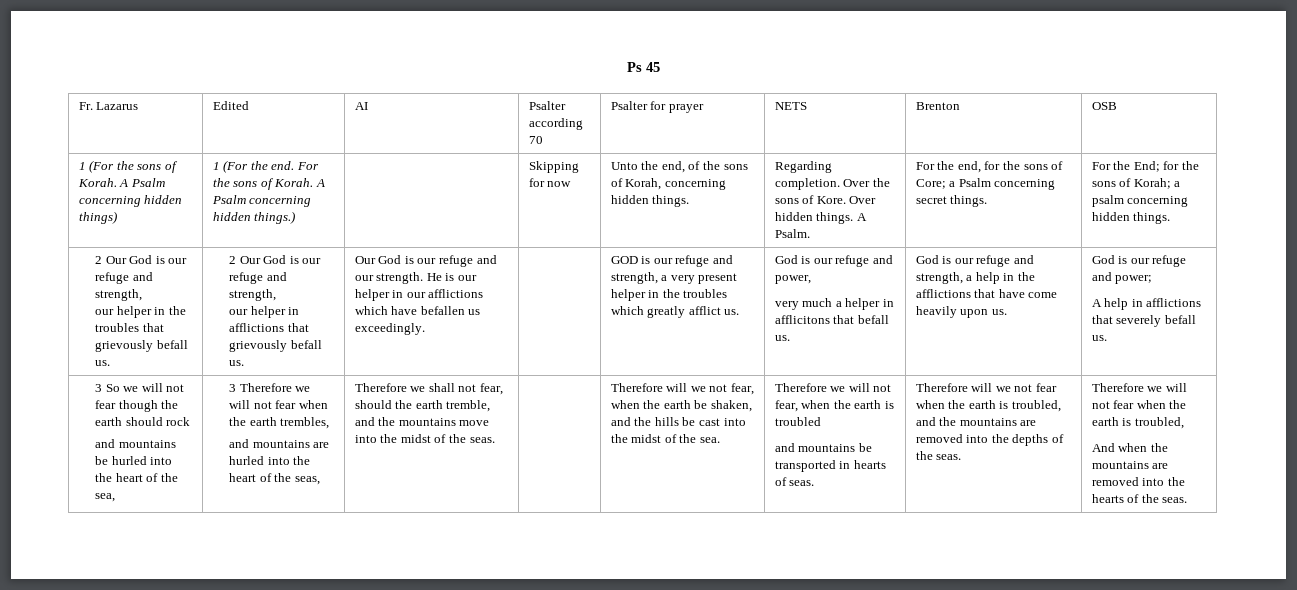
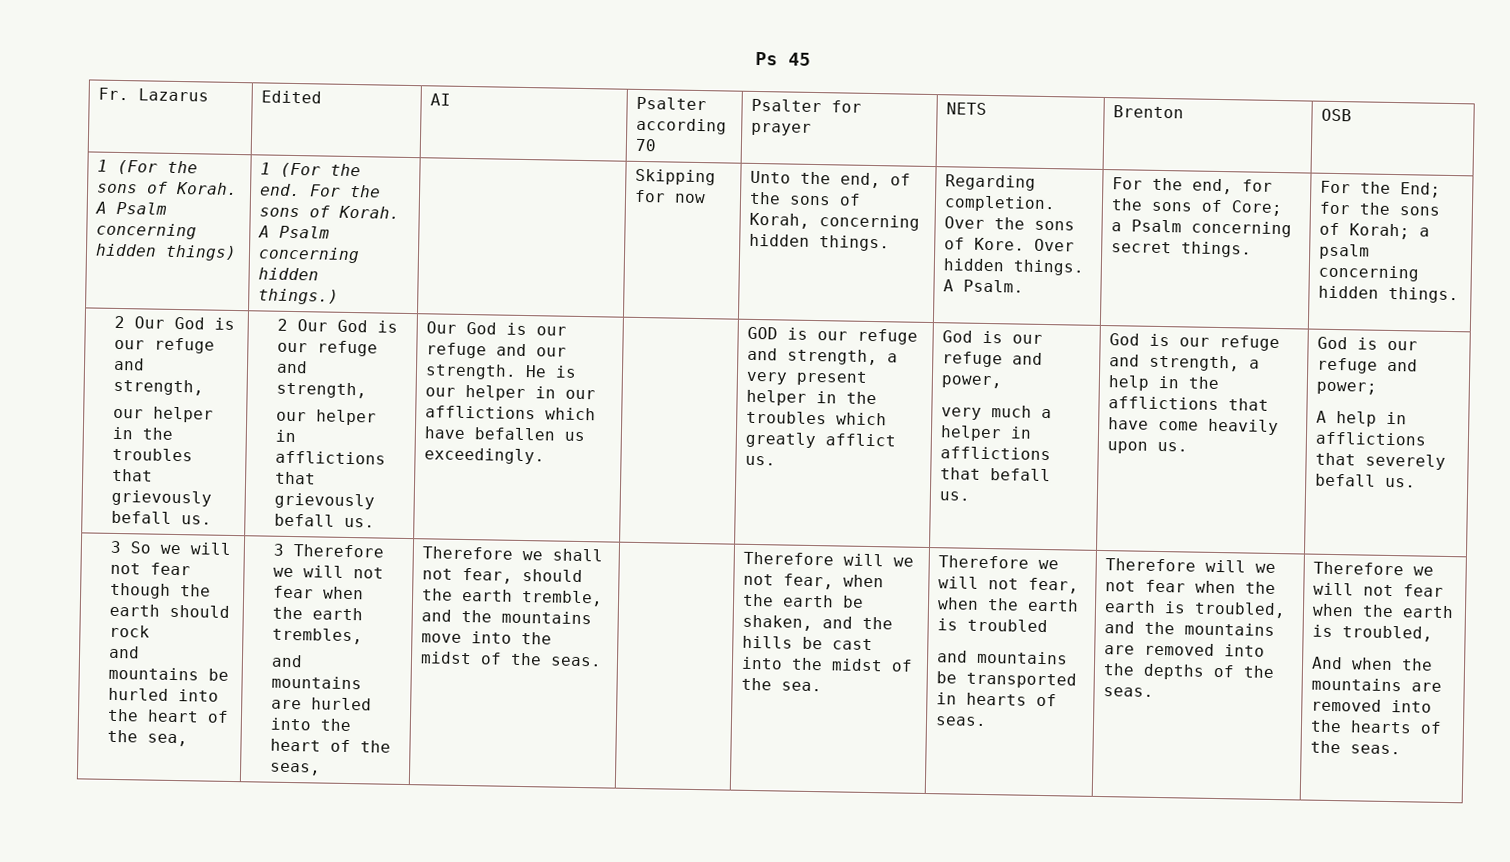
- very much a helper in afflicitons that befall us.
+ very much a helper in afflictions that befall us.

